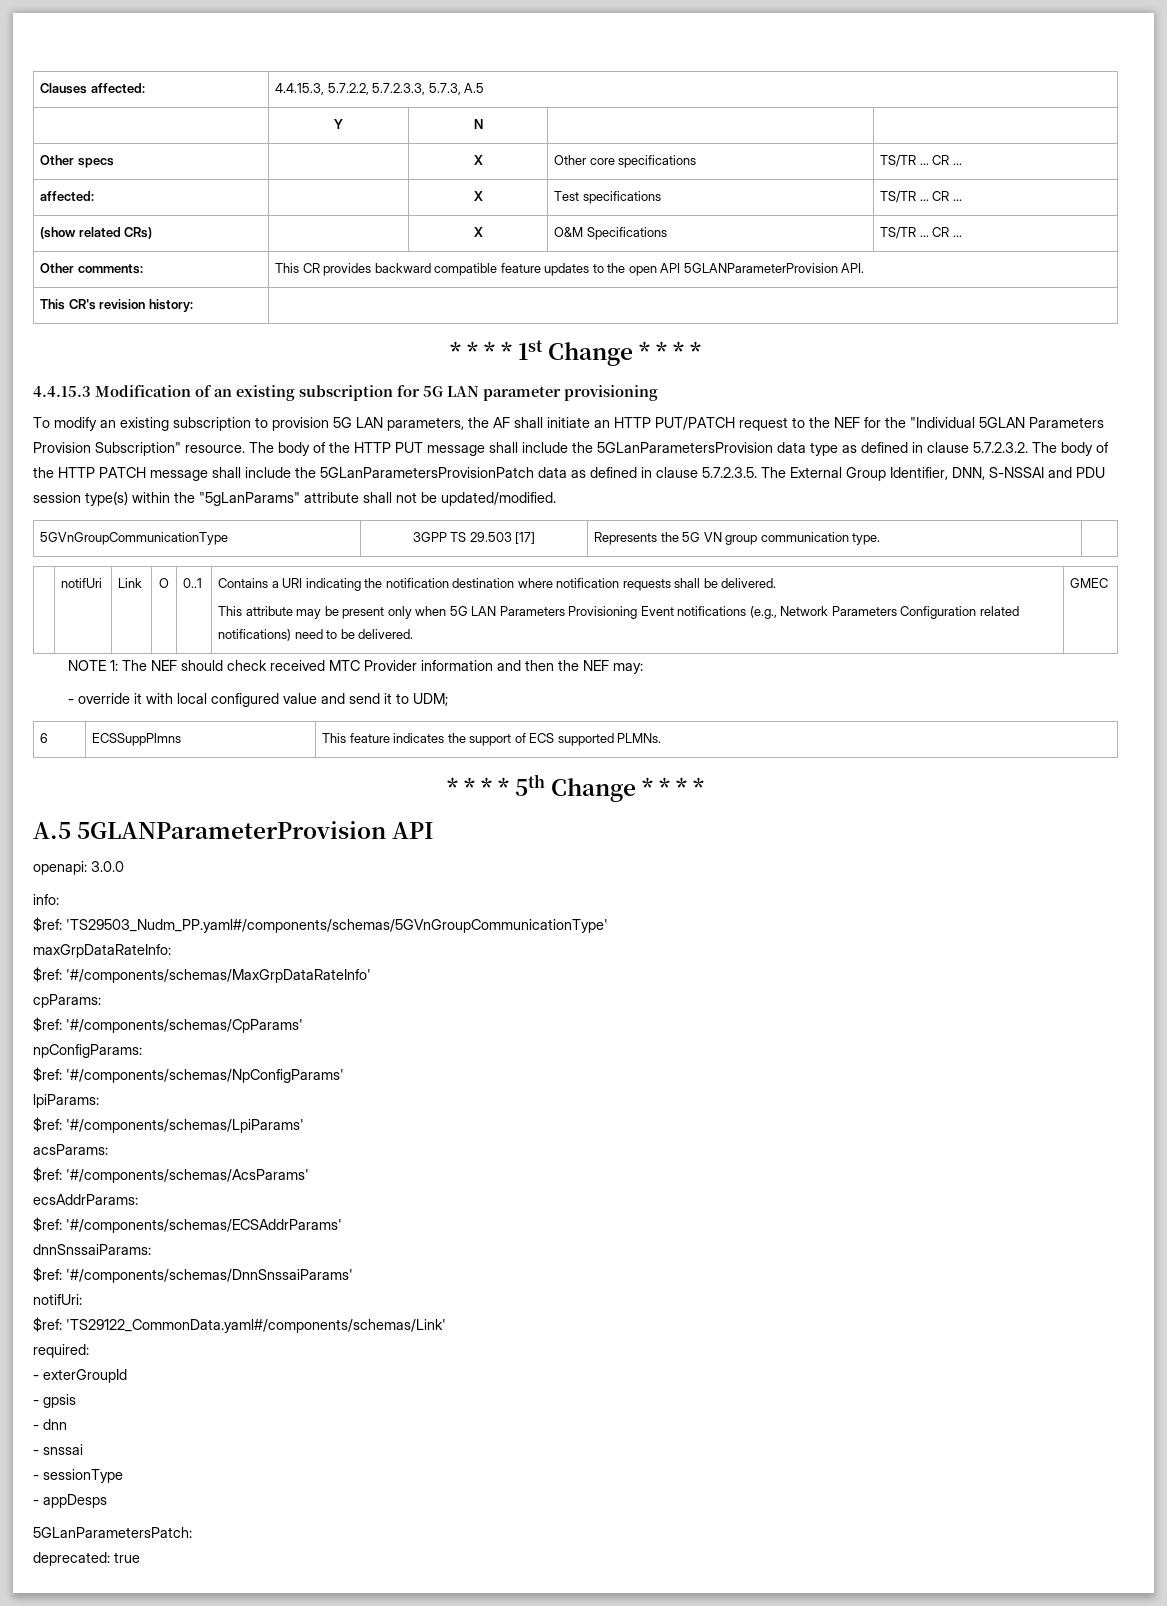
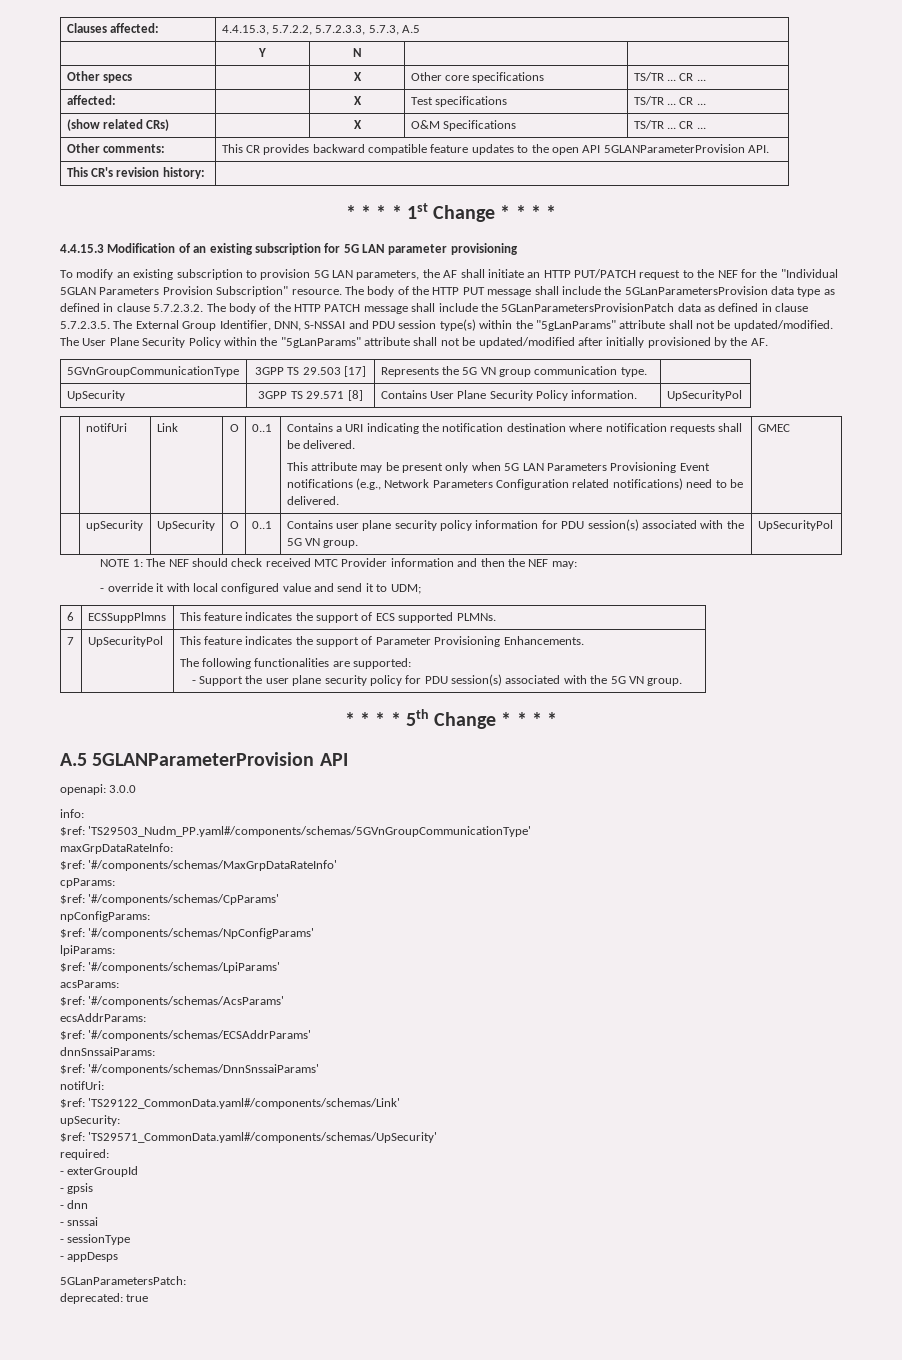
+ The User Plane Security Policy within the "5gLanParams" attribute shall not be updated/modified after initially provisioned by the AF.
+ UpSecurity | 3GPP TS 29.571 [8] | Contains User Plane Security Policy information. | UpSecurityPol
+ | upSecurity | UpSecurity | O | 0..1 | Contains user plane security policy information for PDU session(s) associated with the 5G VN group. | UpSecurityPol
+ 7 | UpSecurityPol | This feature indicates the support of Parameter Provisioning Enhancements.
+ The following functionalities are supported:
+ - Support the user plane security policy for PDU session(s) associated with the 5G VN group.
+ upSecurity:
+ $ref: 'TS29571_CommonData.yaml#/components/schemas/UpSecurity'

